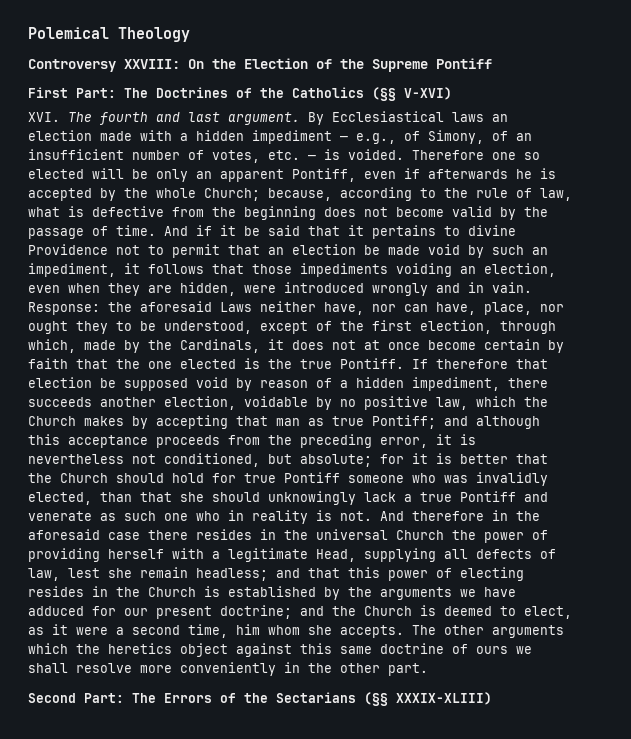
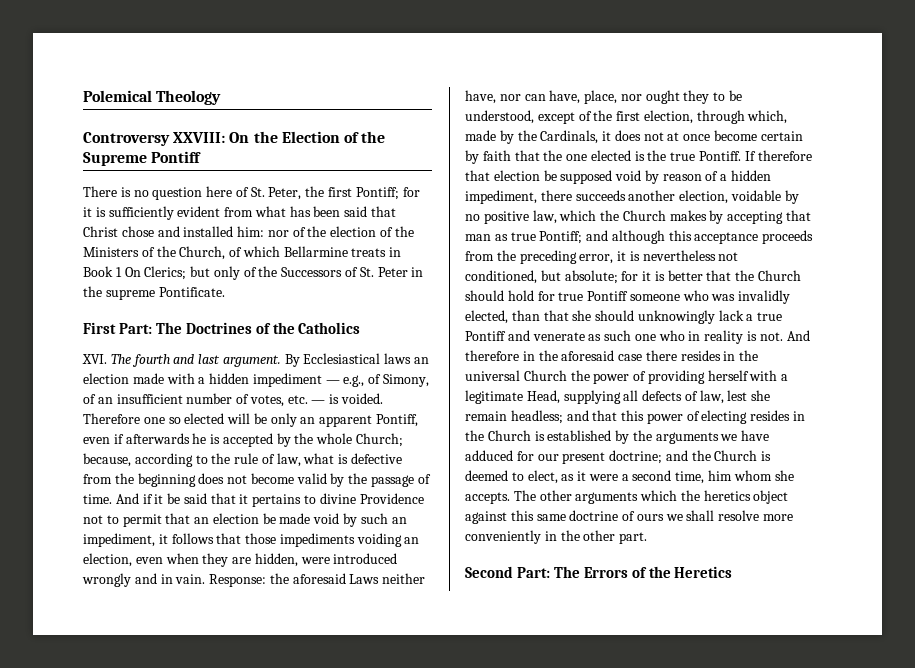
+ There is no question here of St. Peter, the first Pontiff; for it is sufficiently evident from what has been said that Christ chose and installed him: nor of the election of the Ministers of the Church, of which Bellarmine treats in Book 1 On Clerics; but only of the Successors of St. Peter in the supreme Pontificate.
- First Part: The Doctrines of the Catholics (§§ V-XVI)
+ First Part: The Doctrines of the Catholics
- Second Part: The Errors of the Sectarians (§§ XXXIX-XLIII)
+ Second Part: The Errors of the Heretics

